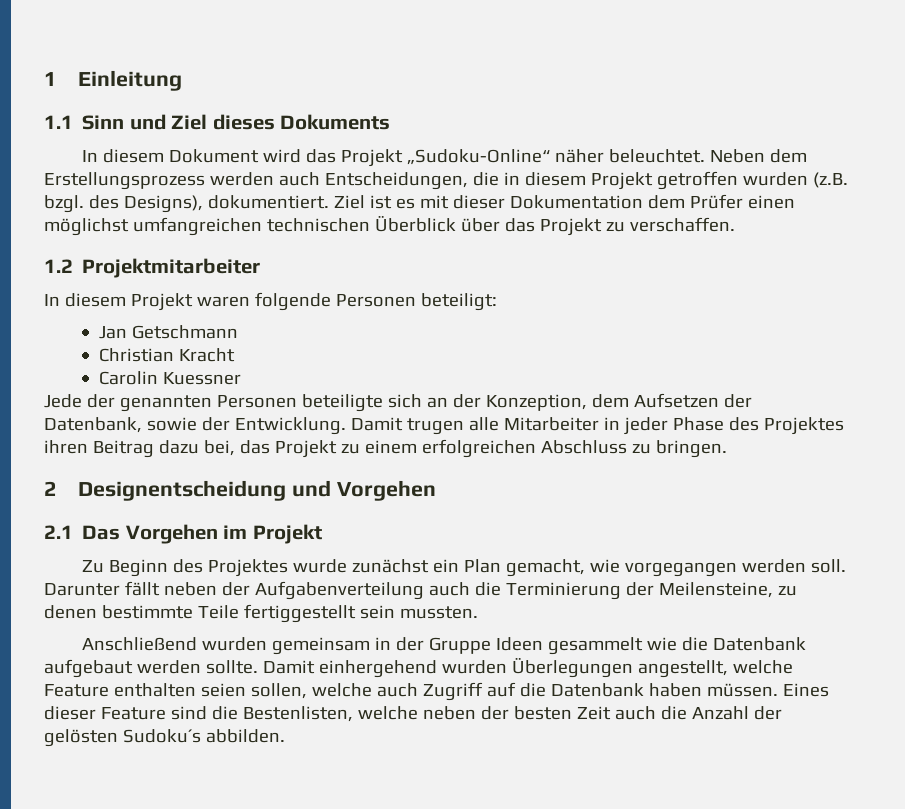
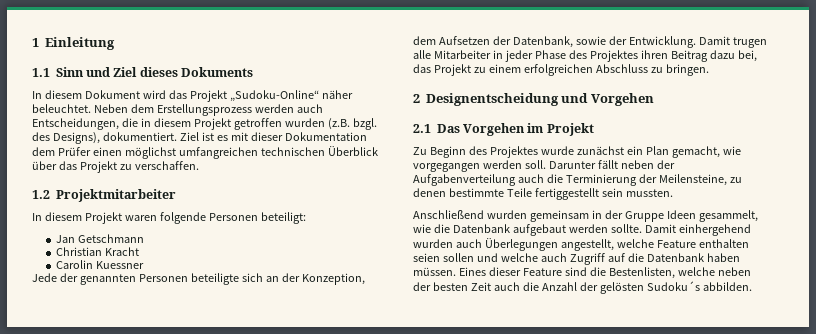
- Anschließend wurden gemeinsam in der Gruppe Ideen gesammelt wie die Datenbank aufgebaut werden sollte.
+ Anschließend wurden gemeinsam in der Gruppe Ideen gesammelt, wie die Datenbank aufgebaut werden sollte.
- Damit einhergehend wurden Überlegungen angestellt, welche Feature enthalten seien sollen, welche auch Zugriff auf die Datenbank haben müssen.
+ Damit einhergehend wurden auch Überlegungen angestellt, welche Feature enthalten seien sollen und welche auch Zugriff auf die Datenbank haben müssen.

